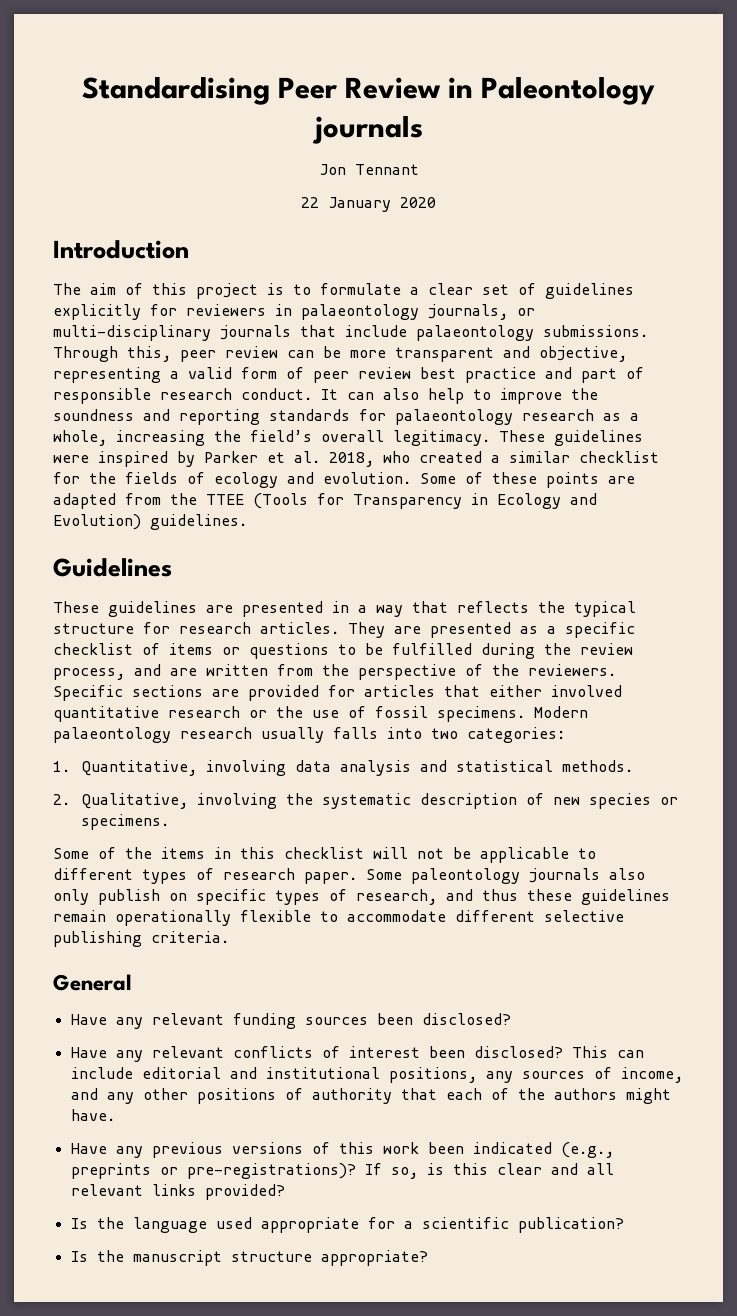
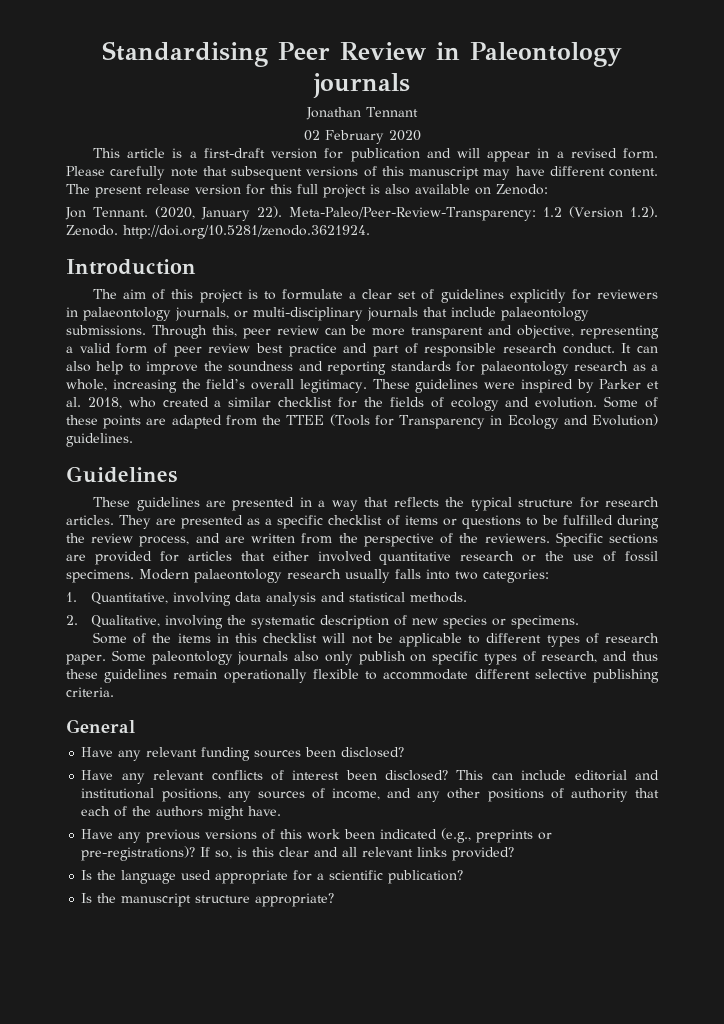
- Jon Tennant
+ Jonathan Tennant
- 22 January 2020
+ 02 February 2020
+ This article is a first-draft version for publication and will appear in a revised form. Please carefully note that subsequent versions of this manuscript may have different content. The present release version for this full project is also available on Zenodo:
+ Jon Tennant. (2020, January 22). Meta-Paleo/Peer-Review-Transparency: 1.2 (Version 1.2). Zenodo. http://doi.org/10.5281/zenodo.3621924.

